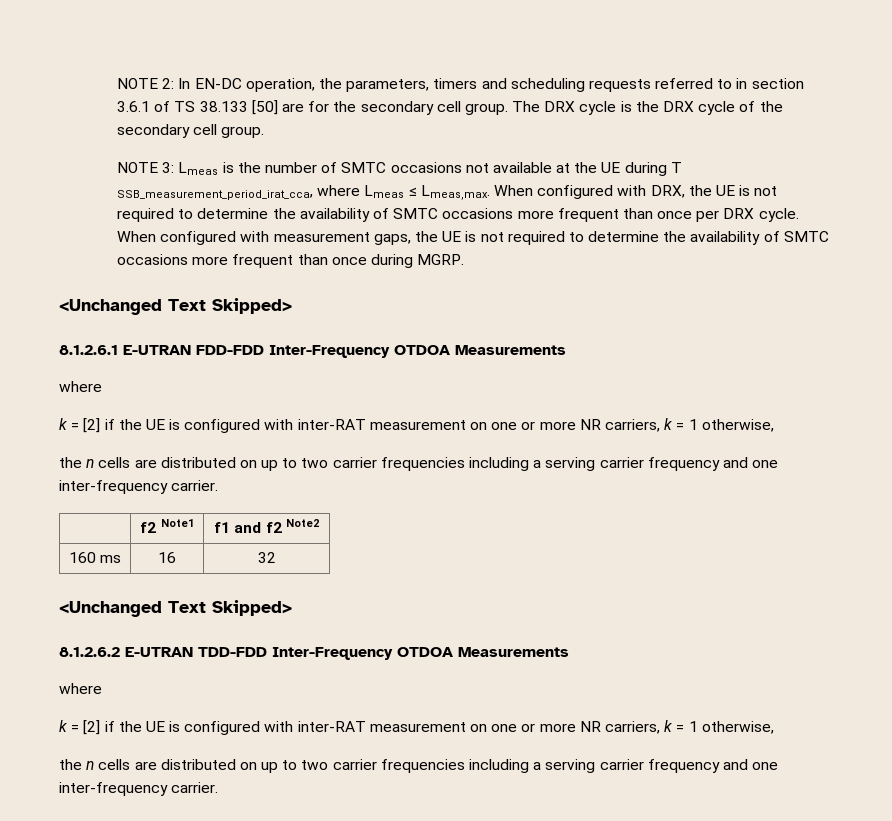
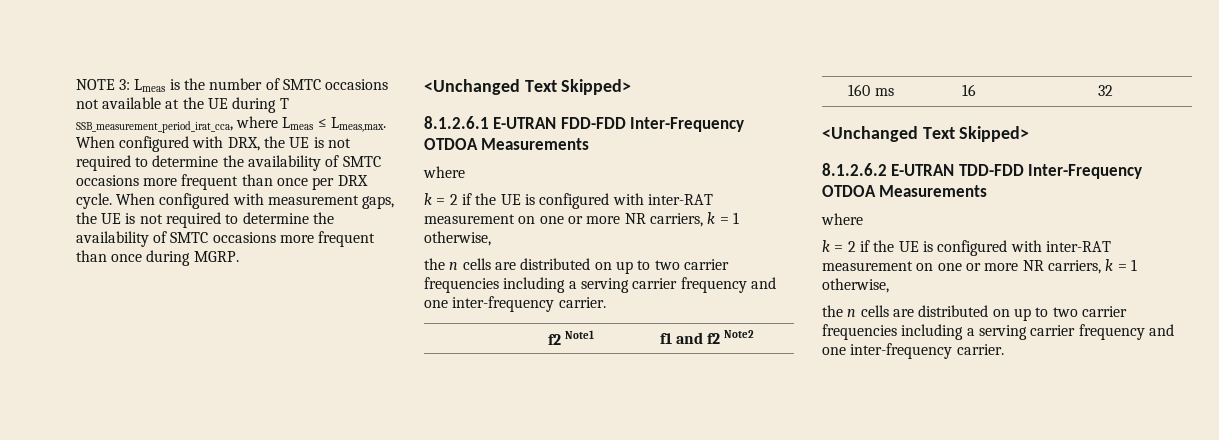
- NOTE 2: In EN-DC operation, the parameters, timers and scheduling requests referred to in section 3.6.1 of TS 38.133 [50] are for the secondary cell group. The DRX cycle is the DRX cycle of the secondary cell group.
  8.1.2.6.1 E-UTRAN FDD-FDD Inter-Frequency OTDOA Measurements
  where
- k = [2] if the UE is configured with inter-RAT measurement on one or more NR carriers, k = 1 otherwise,
+ k = 2 if the UE is configured with inter-RAT measurement on one or more NR carriers, k = 1 otherwise,
  8.1.2.6.2 E-UTRAN TDD-FDD Inter-Frequency OTDOA Measurements
  where
- k = [2] if the UE is configured with inter-RAT measurement on one or more NR carriers, k = 1 otherwise,
+ k = 2 if the UE is configured with inter-RAT measurement on one or more NR carriers, k = 1 otherwise,

